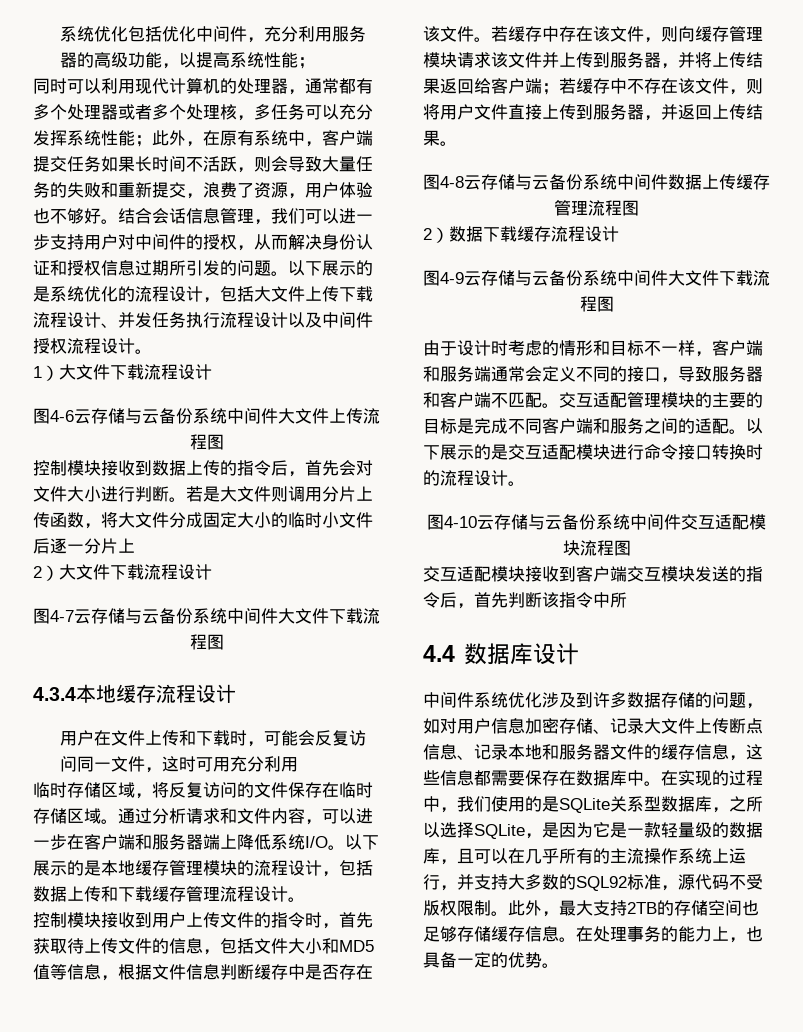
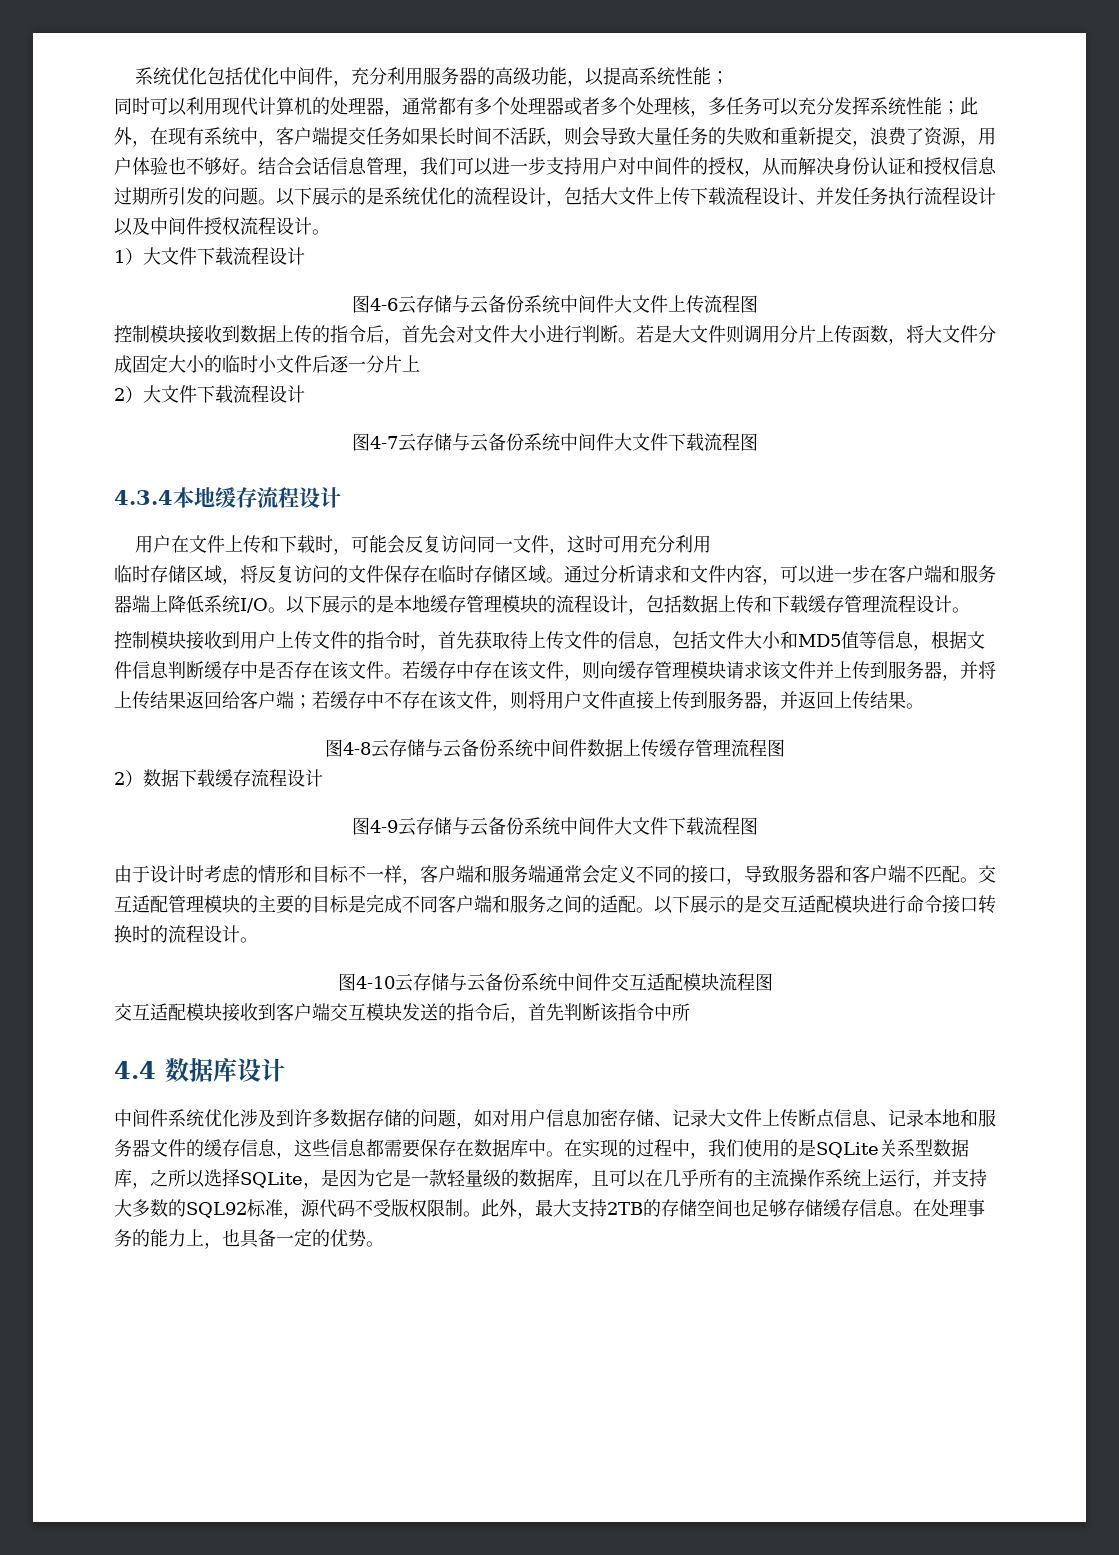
- 同时可以利用现代计算机的处理器，通常都有多个处理器或者多个处理核，多任务可以充分发挥系统性能；此外，在原有系统中，客户端提交任务如果长时间不活跃，则会导致大量任务的失败和重新提交，浪费了资源，用户体验也不够好。
+ 同时可以利用现代计算机的处理器，通常都有多个处理器或者多个处理核，多任务可以充分发挥系统性能；此外，在现有系统中，客户端提交任务如果长时间不活跃，则会导致大量任务的失败和重新提交，浪费了资源，用户体验也不够好。

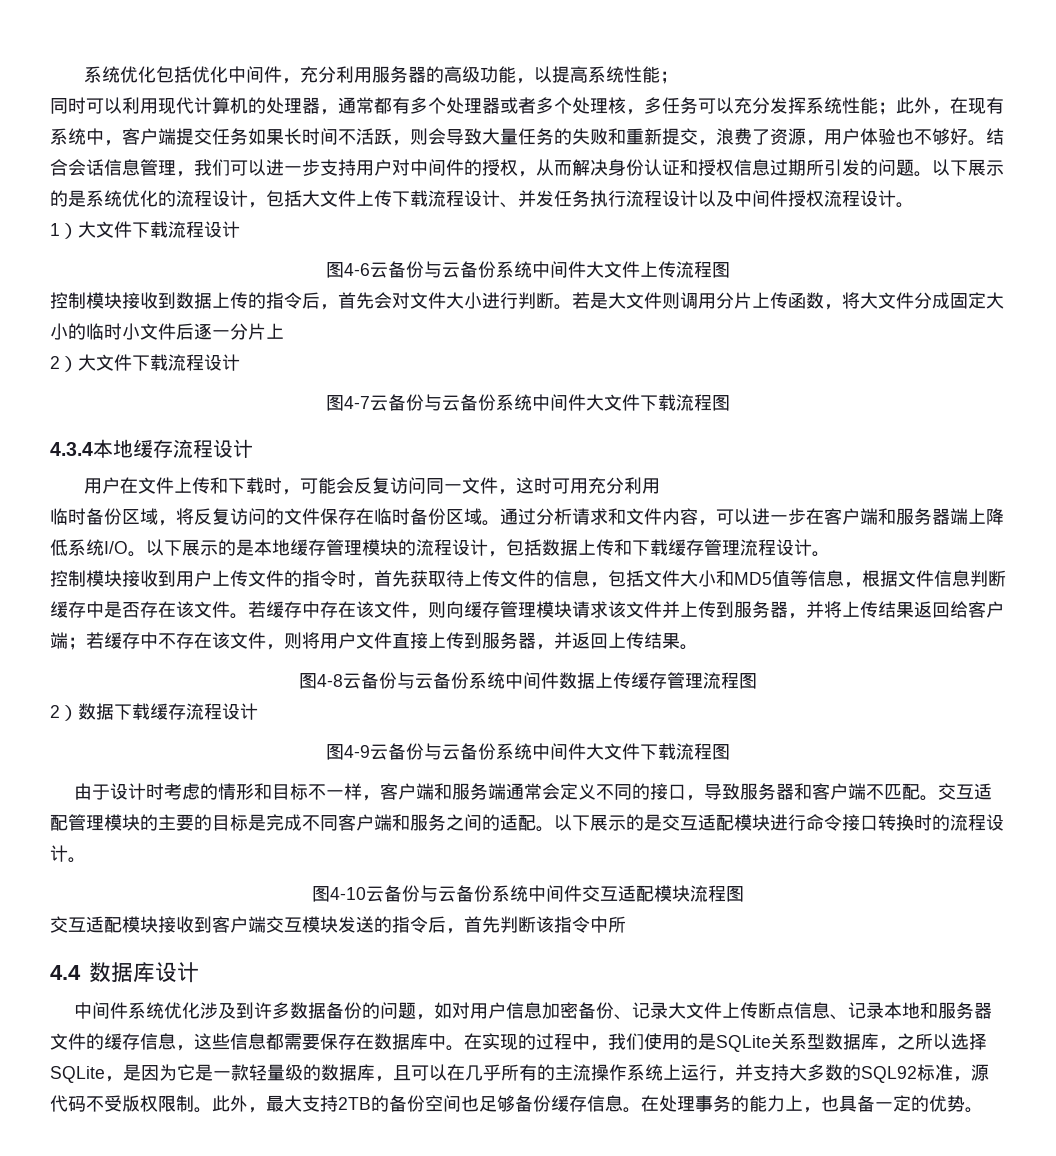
- 图4-6云存储与云备份系统中间件大文件上传流程图
+ 图4-6云备份与云备份系统中间件大文件上传流程图
- 图4-7云存储与云备份系统中间件大文件下载流程图
+ 图4-7云备份与云备份系统中间件大文件下载流程图
- 临时存储区域，将反复访问的文件保存在临时存储区域。
+ 临时备份区域，将反复访问的文件保存在临时备份区域。
- 图4-8云存储与云备份系统中间件数据上传缓存管理流程图
+ 图4-8云备份与云备份系统中间件数据上传缓存管理流程图
- 图4-9云存储与云备份系统中间件大文件下载流程图
+ 图4-9云备份与云备份系统中间件大文件下载流程图
- 图4-10云存储与云备份系统中间件交互适配模块流程图
+ 图4-10云备份与云备份系统中间件交互适配模块流程图
- 中间件系统优化涉及到许多数据存储的问题，如对用户信息加密存储、记录大文件上传断点信息、记录本地和服务器文件的缓存信息，这些信息都需要保存在数据库中。
+ 中间件系统优化涉及到许多数据备份的问题，如对用户信息加密备份、记录大文件上传断点信息、记录本地和服务器文件的缓存信息，这些信息都需要保存在数据库中。
- 此外，最大支持2TB的存储空间也足够存储缓存信息。
+ 此外，最大支持2TB的备份空间也足够备份缓存信息。

